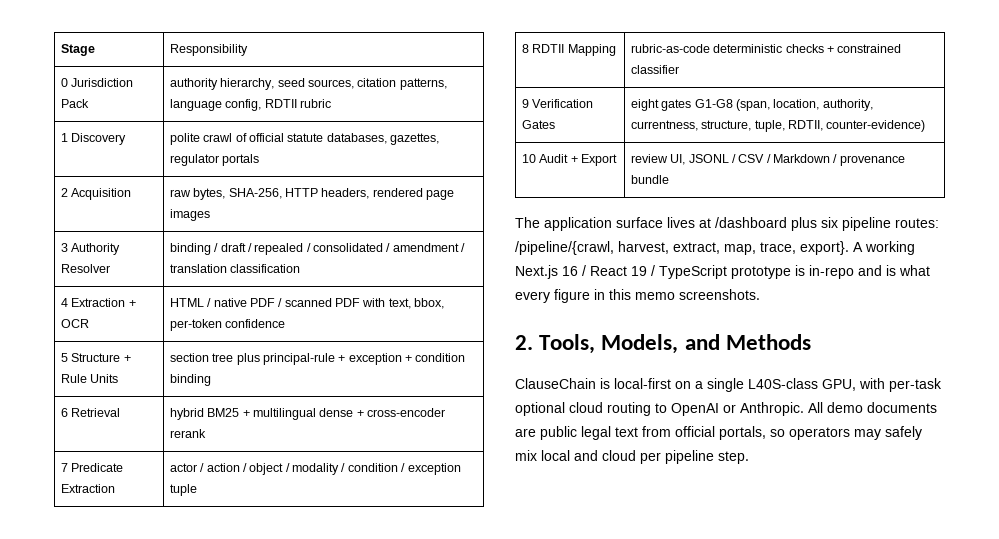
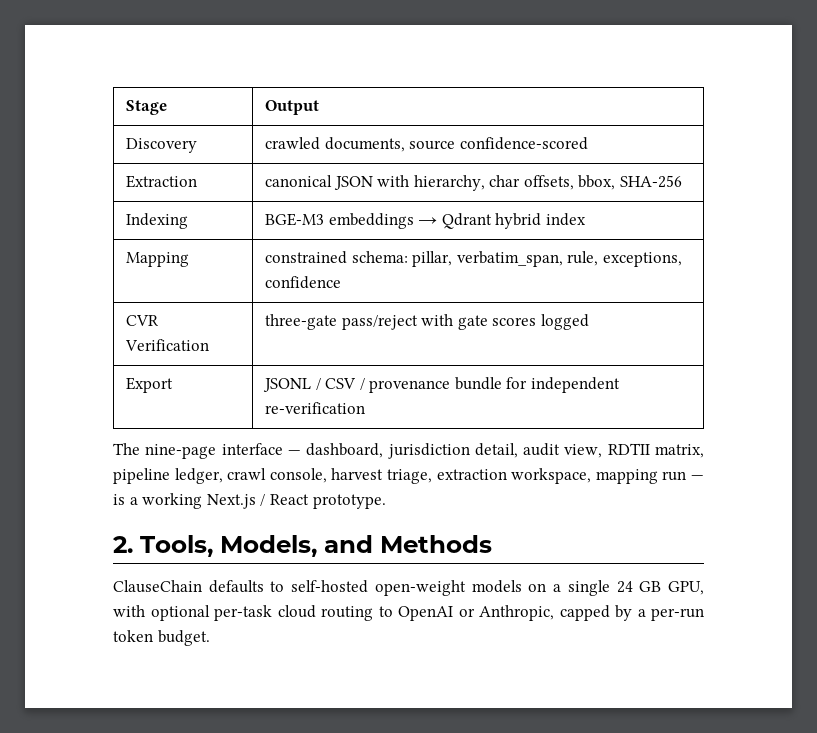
- Stage | Responsibility
- 0 Jurisdiction Pack | authority hierarchy, seed sources, citation patterns, language config, RDTII rubric
- 1 Discovery | polite crawl of official statute databases, gazettes, regulator portals
- 2 Acquisition | raw bytes, SHA-256, HTTP headers, rendered page images
- 3 Authority Resolver | binding / draft / repealed / consolidated / amendment / translation classification
- 4 Extraction + OCR | HTML / native PDF / scanned PDF with text, bbox, per-token confidence
- 5 Structure + Rule Units | section tree plus principal-rule + exception + condition binding
- 6 Retrieval | hybrid BM25 + multilingual dense + cross-encoder rerank
- 7 Predicate Extraction | actor / action / object / modality / condition / exception tuple
- 8 RDTII Mapping | rubric-as-code deterministic checks + constrained classifier
- 9 Verification Gates | eight gates G1-G8 (span, location, authority, currentness, structure, tuple, RDTII, counter-evidence)
- 10 Audit + Export | review UI, JSONL / CSV / Markdown / provenance bundle
- The application surface lives at /dashboard plus six pipeline routes: /pipeline/{crawl, harvest, extract, map, trace, export}. A working Next.js 16 / React 19 / TypeScript prototype is in-repo and is what every figure in this memo screenshots.
+ Stage | Output
+ Discovery | crawled documents, source confidence-scored
+ Extraction | canonical JSON with hierarchy, char offsets, bbox, SHA-256
+ Indexing | BGE-M3 embeddings → Qdrant hybrid index
+ Mapping | constrained schema: pillar, verbatim_span, rule, exceptions, confidence
+ CVR Verification | three-gate pass/reject with gate scores logged
+ Export | JSONL / CSV / provenance bundle for independent re-verification
+ The nine-page interface — dashboard, jurisdiction detail, audit view, RDTII matrix, pipeline ledger, crawl console, harvest triage, extraction workspace, mapping run — is a working Next.js / React prototype.
- ClauseChain is local-first on a single L40S-class GPU, with per-task optional cloud routing to OpenAI or Anthropic. All demo documents are public legal text from official portals, so operators may safely mix local and cloud per pipeline step.
+ ClauseChain defaults to self-hosted open-weight models on a single 24 GB GPU, with optional per-task cloud routing to OpenAI or Anthropic, capped by a per-run token budget.

